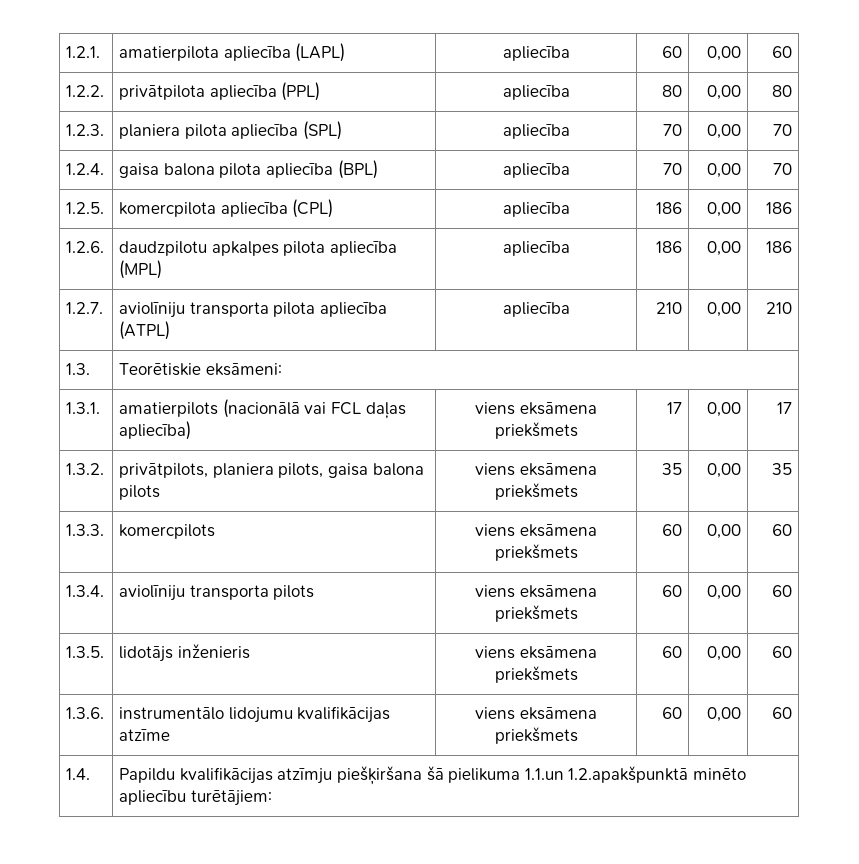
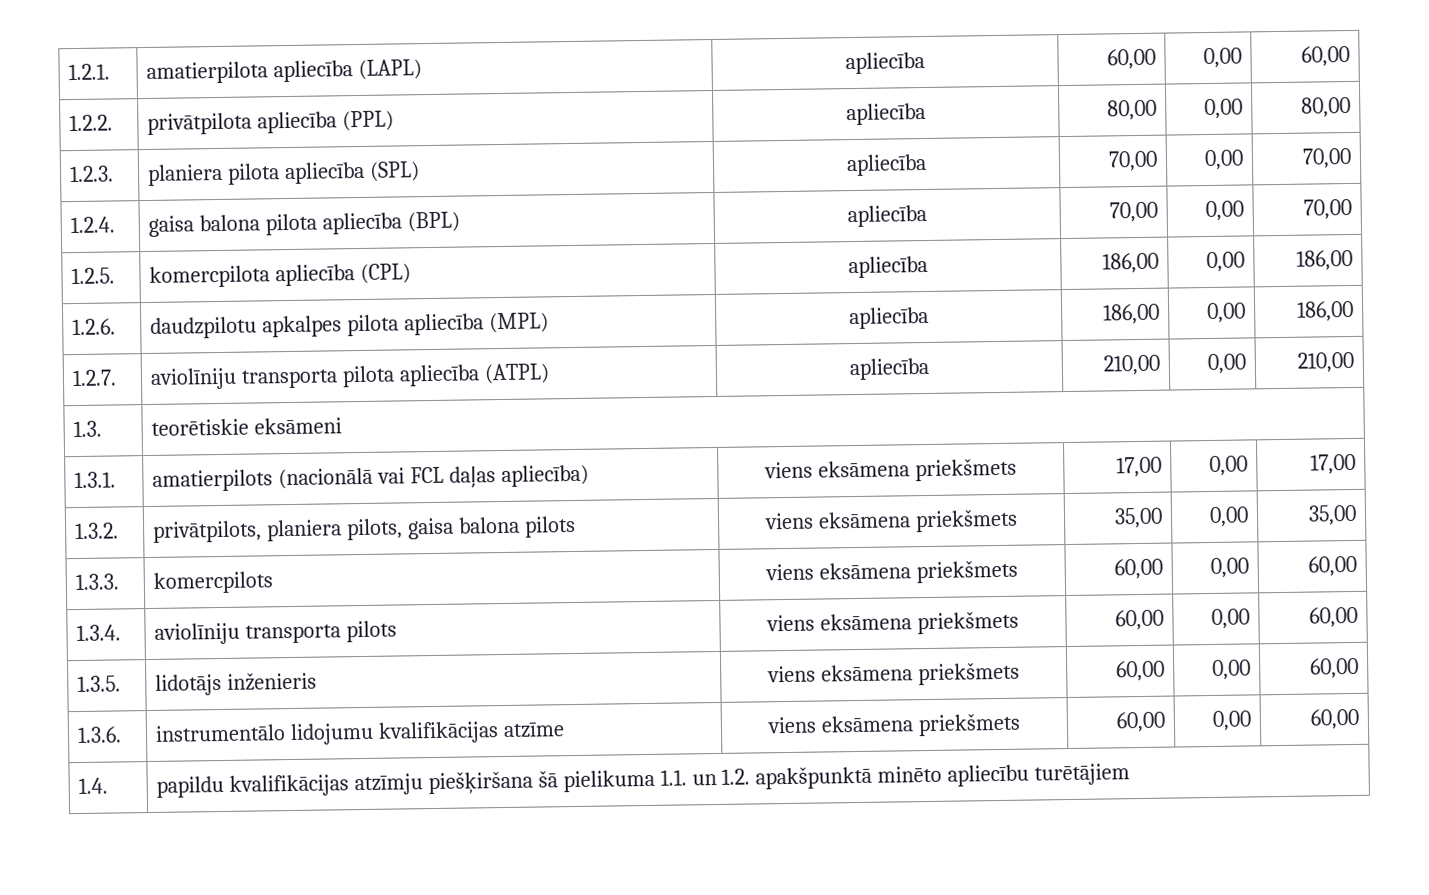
- 1.2.1. | amatierpilota apliecība (LAPL) | apliecība | 60 | 0,00 | 60
+ 1.2.1. | amatierpilota apliecība (LAPL) | apliecība | 60,00 | 0,00 | 60,00
- 1.2.2. | privātpilota apliecība (PPL) | apliecība | 80 | 0,00 | 80
+ 1.2.2. | privātpilota apliecība (PPL) | apliecība | 80,00 | 0,00 | 80,00
- 1.2.3. | planiera pilota apliecība (SPL) | apliecība | 70 | 0,00 | 70
+ 1.2.3. | planiera pilota apliecība (SPL) | apliecība | 70,00 | 0,00 | 70,00
- 1.2.4. | gaisa balona pilota apliecība (BPL) | apliecība | 70 | 0,00 | 70
+ 1.2.4. | gaisa balona pilota apliecība (BPL) | apliecība | 70,00 | 0,00 | 70,00
- 1.2.5. | komercpilota apliecība (CPL) | apliecība | 186 | 0,00 | 186
+ 1.2.5. | komercpilota apliecība (CPL) | apliecība | 186,00 | 0,00 | 186,00
- 1.2.6. | daudzpilotu apkalpes pilota apliecība (MPL) | apliecība | 186 | 0,00 | 186
+ 1.2.6. | daudzpilotu apkalpes pilota apliecība (MPL) | apliecība | 186,00 | 0,00 | 186,00
- 1.2.7. | aviolīniju transporta pilota apliecība (ATPL) | apliecība | 210 | 0,00 | 210
+ 1.2.7. | aviolīniju transporta pilota apliecība (ATPL) | apliecība | 210,00 | 0,00 | 210,00
- 1.3. | Teorētiskie eksāmeni:
+ 1.3. | teorētiskie eksāmeni
- 1.3.1. | amatierpilots (nacionālā vai FCL daļas apliecība) | viens eksāmena priekšmets | 17 | 0,00 | 17
+ 1.3.1. | amatierpilots (nacionālā vai FCL daļas apliecība) | viens eksāmena priekšmets | 17,00 | 0,00 | 17,00
- 1.3.2. | privātpilots, planiera pilots, gaisa balona pilots | viens eksāmena priekšmets | 35 | 0,00 | 35
+ 1.3.2. | privātpilots, planiera pilots, gaisa balona pilots | viens eksāmena priekšmets | 35,00 | 0,00 | 35,00
- 1.3.3. | komercpilots | viens eksāmena priekšmets | 60 | 0,00 | 60
+ 1.3.3. | komercpilots | viens eksāmena priekšmets | 60,00 | 0,00 | 60,00
- 1.3.4. | aviolīniju transporta pilots | viens eksāmena priekšmets | 60 | 0,00 | 60
+ 1.3.4. | aviolīniju transporta pilots | viens eksāmena priekšmets | 60,00 | 0,00 | 60,00
- 1.3.5. | lidotājs inženieris | viens eksāmena priekšmets | 60 | 0,00 | 60
+ 1.3.5. | lidotājs inženieris | viens eksāmena priekšmets | 60,00 | 0,00 | 60,00
- 1.3.6. | instrumentālo lidojumu kvalifikācijas atzīme | viens eksāmena priekšmets | 60 | 0,00 | 60
+ 1.3.6. | instrumentālo lidojumu kvalifikācijas atzīme | viens eksāmena priekšmets | 60,00 | 0,00 | 60,00
- 1.4. | Papildu kvalifikācijas atzīmju piešķiršana šā pielikuma 1.1.un 1.2.apakšpunktā minēto apliecību turētājiem:
+ 1.4. | papildu kvalifikācijas atzīmju piešķiršana šā pielikuma 1.1. un 1.2. apakšpunktā minēto apliecību turētājiem

